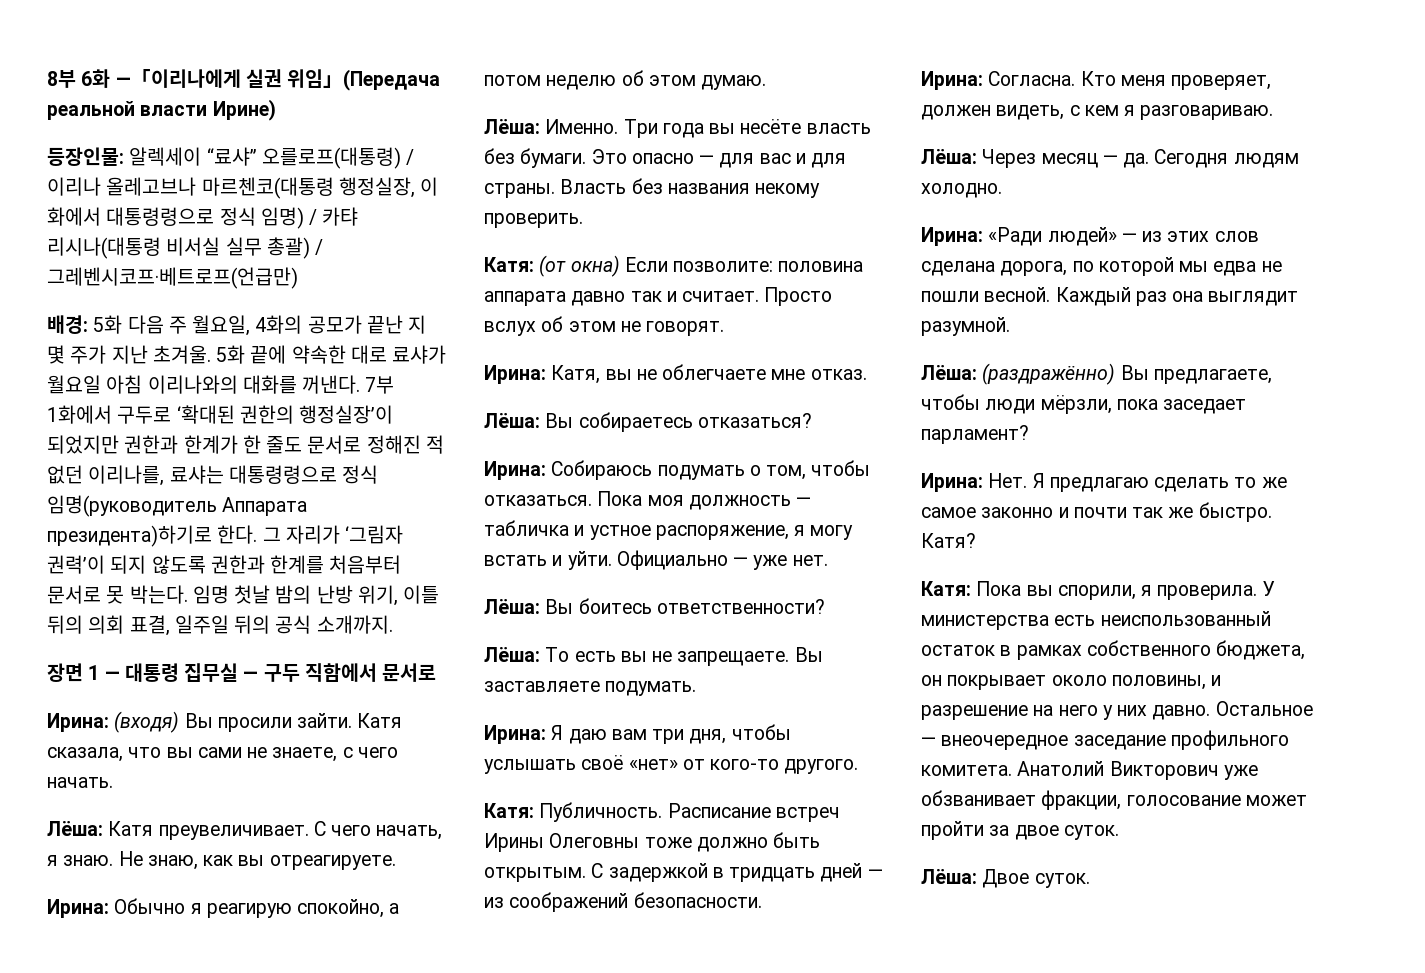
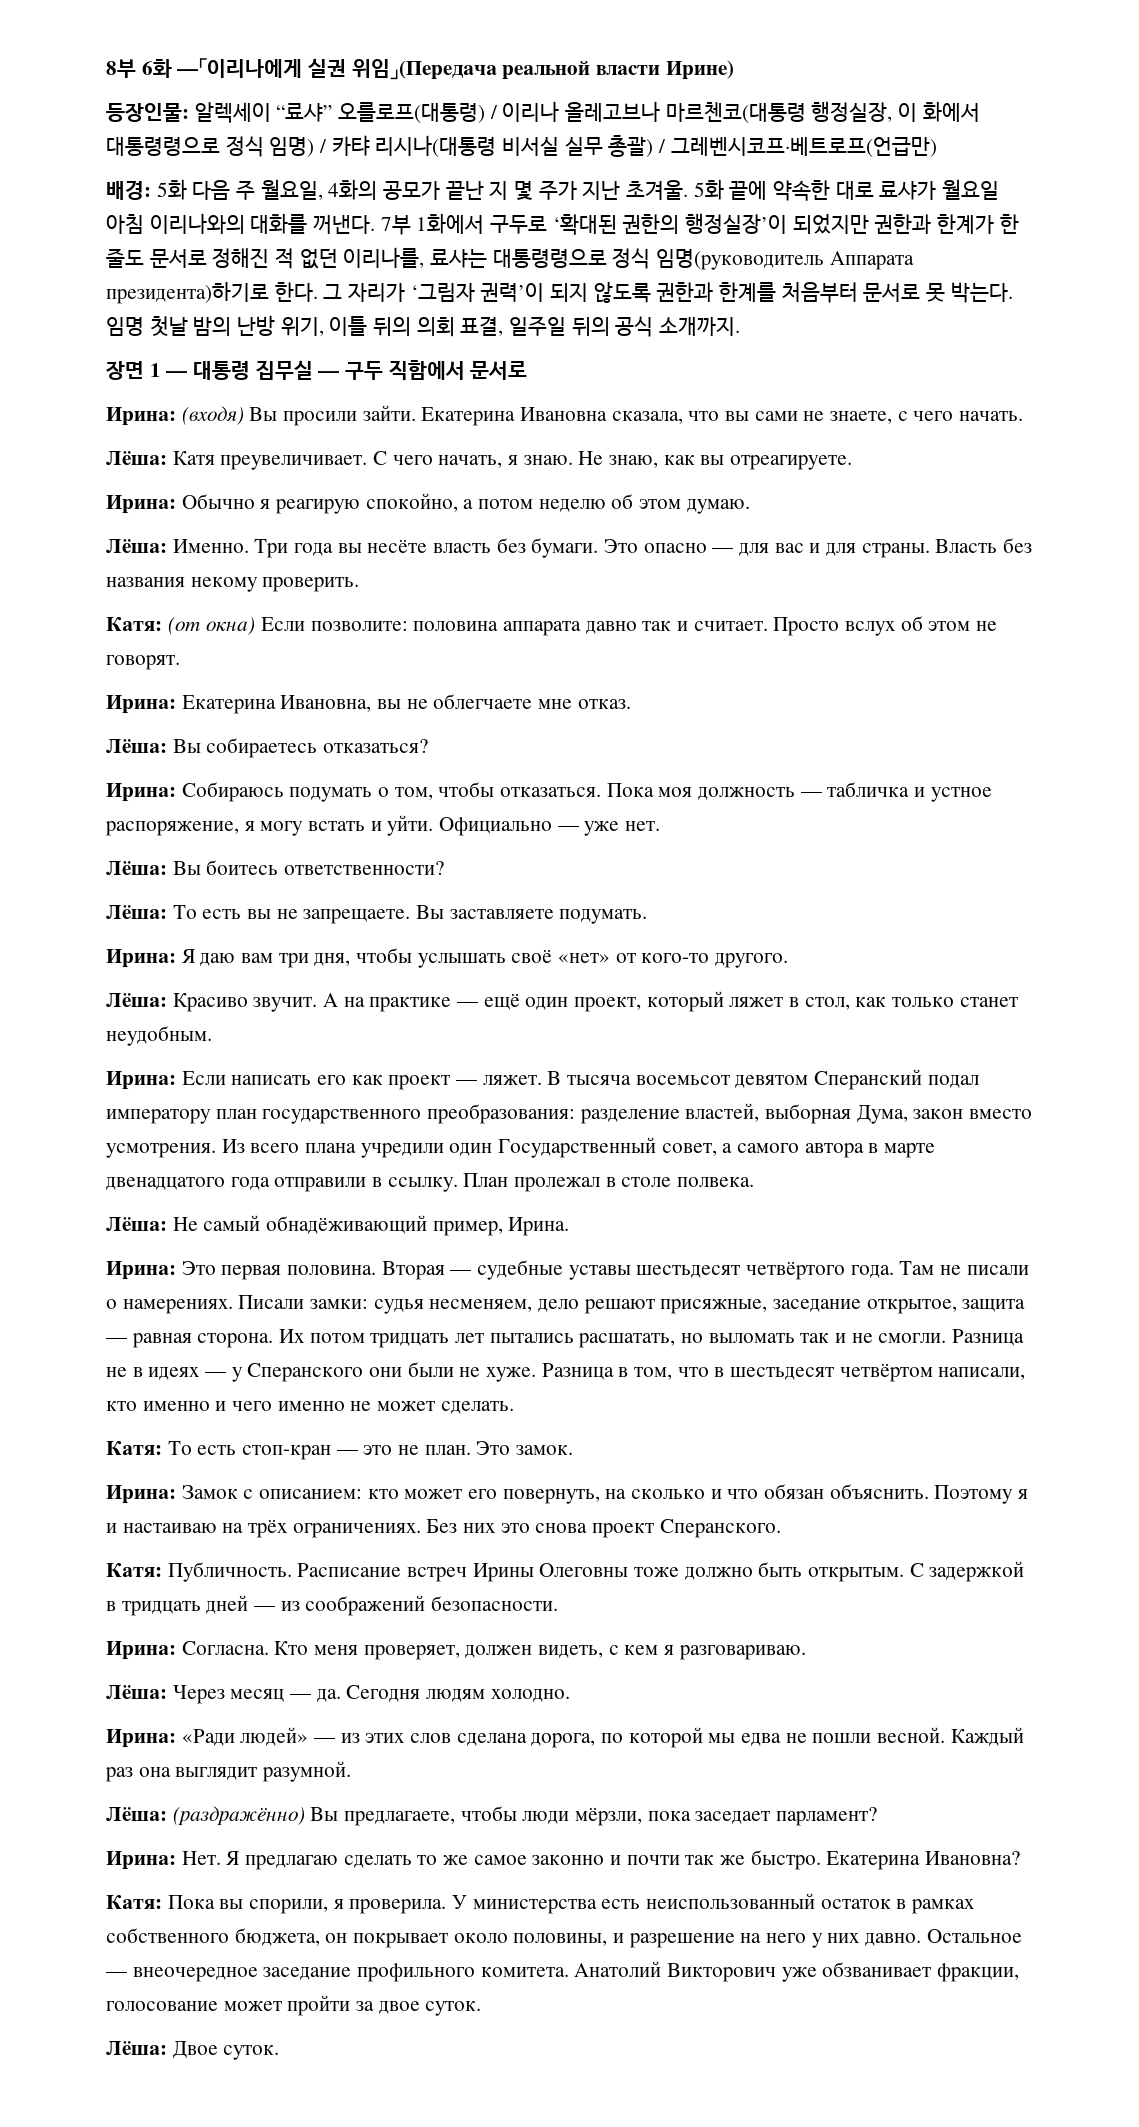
- Катя сказала, что вы сами не знаете, с чего начать.
+ Екатерина Ивановна сказала, что вы сами не знаете, с чего начать.
- Ирина: Катя, вы не облегчаете мне отказ.
+ Ирина: Екатерина Ивановна, вы не облегчаете мне отказ.
+ Лёша: Красиво звучит. А на практике — ещё один проект, который ляжет в стол, как только станет неудобным.
+ Ирина: Если написать его как проект — ляжет. В тысяча восемьсот девятом Сперанский подал императору план государственного преобразования: разделение властей, выборная Дума, закон вместо усмотрения. Из всего плана учредили один Государственный совет, а самого автора в марте двенадцатого года отправили в ссылку. План пролежал в столе полвека.
+ Лёша: Не самый обнадёживающий пример, Ирина.
+ Ирина: Это первая половина. Вторая — судебные уставы шестьдесят четвёртого года. Там не писали о намерениях. Писали замки: судья несменяем, дело решают присяжные, заседание открытое, защита — равная сторона. Их потом тридцать лет пытались расшатать, но выломать так и не смогли. Разница не в идеях — у Сперанского они были не хуже. Разница в том, что в шестьдесят четвёртом написали, кто именно и чего именно не может сделать.
+ Катя: То есть стоп-кран — это не план. Это замок.
+ Ирина: Замок с описанием: кто может его повернуть, на сколько и что обязан объяснить. Поэтому я и настаиваю на трёх ограничениях. Без них это снова проект Сперанского.
- Катя?
+ Екатерина Ивановна?

